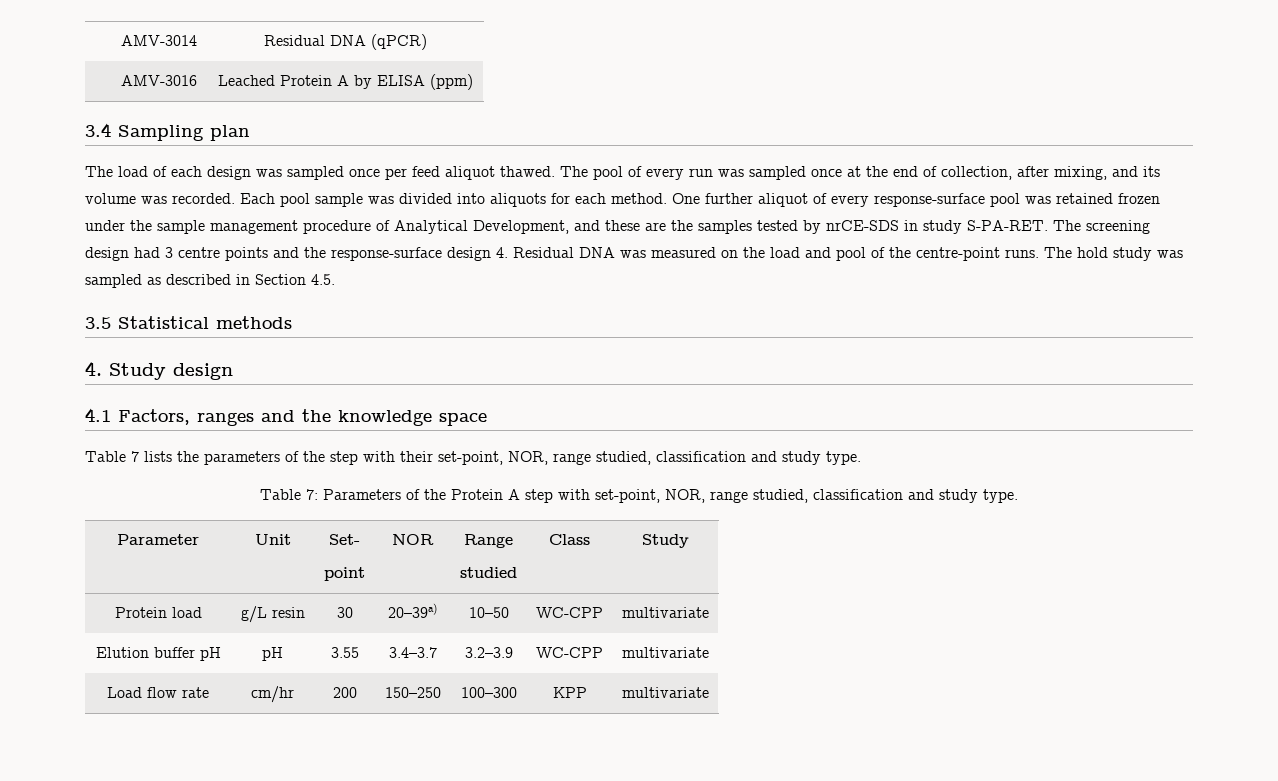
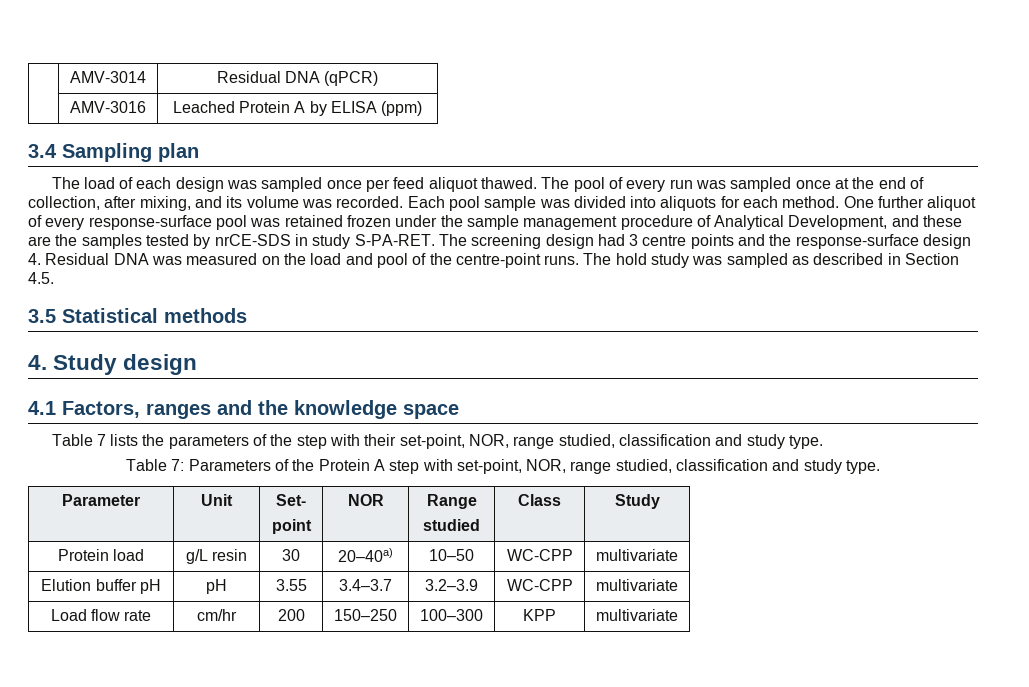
- Protein load | g/L resin | 30 | 20–39a) | 10–50 | WC-CPP | multivariate
+ Protein load | g/L resin | 30 | 20–40a) | 10–50 | WC-CPP | multivariate

